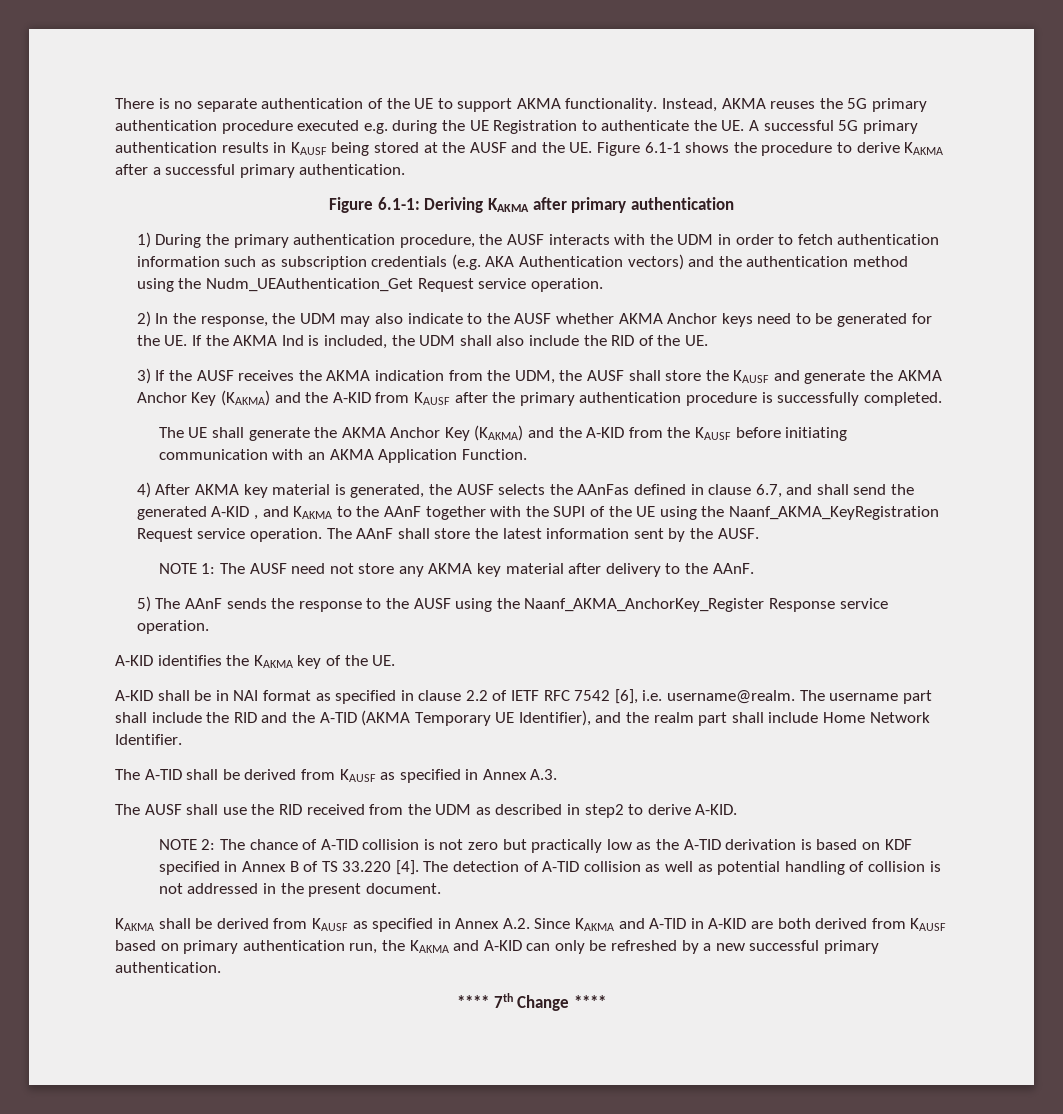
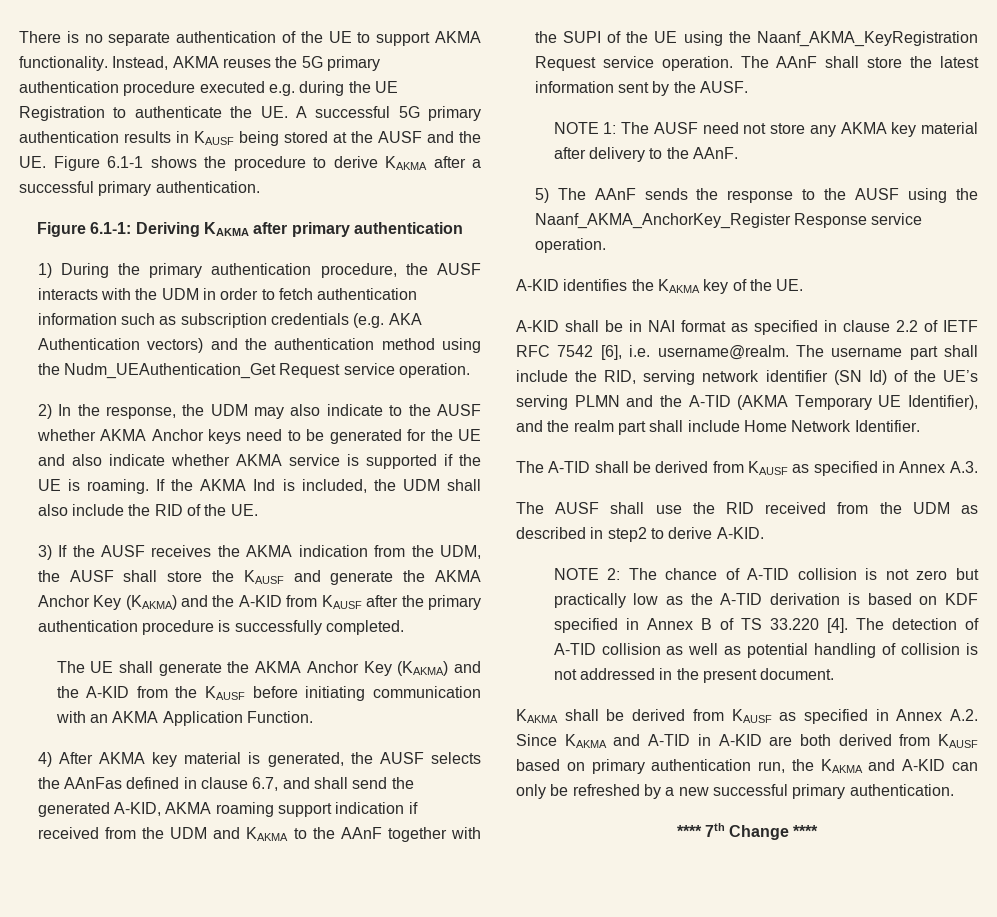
- 2) In the response, the UDM may also indicate to the AUSF whether AKMA Anchor keys need to be generated for the UE. If the AKMA Ind is included, the UDM shall also include the RID of the UE.
+ 2) In the response, the UDM may also indicate to the AUSF whether AKMA Anchor keys need to be generated for the UE and also indicate whether AKMA service is supported if the UE is roaming. If the AKMA Ind is included, the UDM shall also include the RID of the UE.
- 4) After AKMA key material is generated, the AUSF selects the AAnFas defined in clause 6.7, and shall send the generated A-KID , and KAKMA to the AAnF together with the SUPI of the UE using the Naanf_AKMA_KeyRegistration Request service operation.
+ 4) After AKMA key material is generated, the AUSF selects the AAnFas defined in clause 6.7, and shall send the generated A-KID, AKMA roaming support indication if received from the UDM and KAKMA to the AAnF together with the SUPI of the UE using the Naanf_AKMA_KeyRegistration Request service operation.
- The username part shall include the RID and the A-TID (AKMA Temporary UE Identifier), and the realm part shall include Home Network Identifier.
+ The username part shall include the RID, serving network identifier (SN Id) of the UE’s serving PLMN and the A-TID (AKMA Temporary UE Identifier), and the realm part shall include Home Network Identifier.

